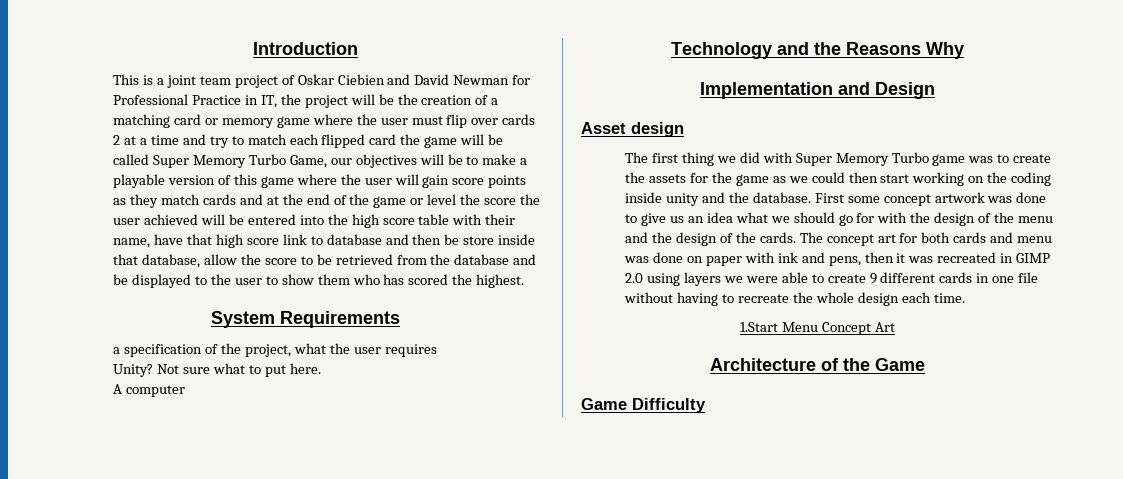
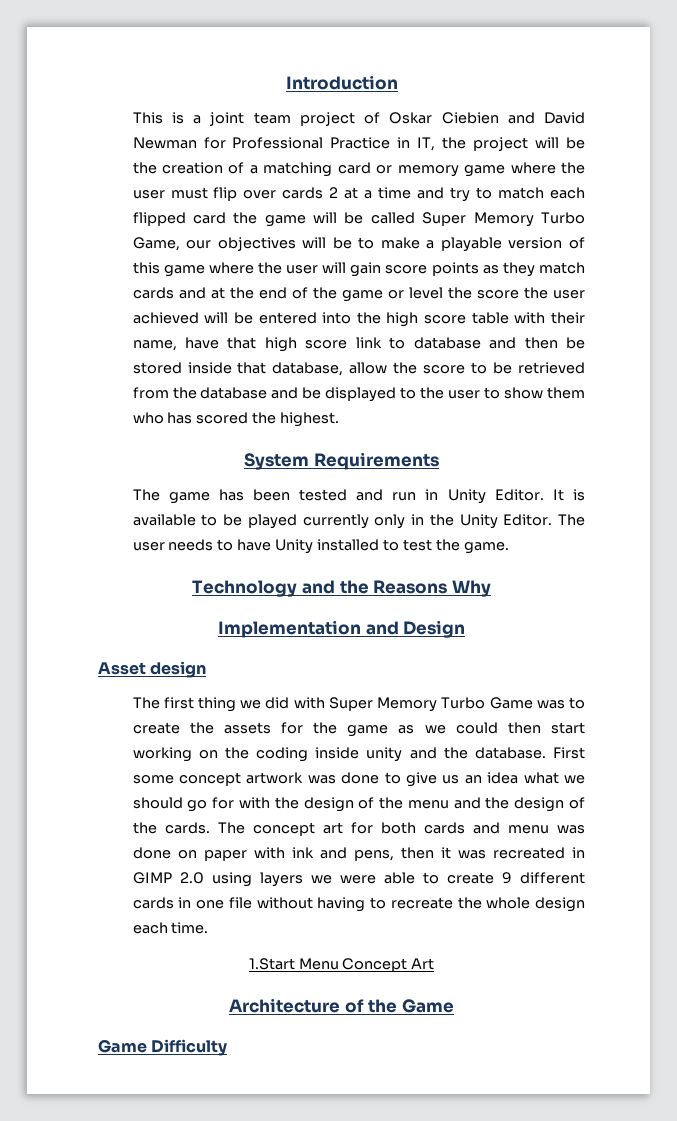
- This is a joint team project of Oskar Ciebien and David Newman for Professional Practice in IT, the project will be the creation of a matching card or memory game where the user must flip over cards 2 at a time and try to match each flipped card the game will be called Super Memory Turbo Game, our objectives will be to make a playable version of this game where the user will gain score points as they match cards and at the end of the game or level the score the user achieved will be entered into the high score table with their name, have that high score link to database and then be store inside that database, allow the score to be retrieved from the database and be displayed to the user to show them who has scored the highest.
+ This is a joint team project of Oskar Ciebien and David Newman for Professional Practice in IT, the project will be the creation of a matching card or memory game where the user must flip over cards 2 at a time and try to match each flipped card the game will be called Super Memory Turbo Game, our objectives will be to make a playable version of this game where the user will gain score points as they match cards and at the end of the game or level the score the user achieved will be entered into the high score table with their name, have that high score link to database and then be stored inside that database, allow the score to be retrieved from the database and be displayed to the user to show them who has scored the highest.
- a specification of the project, what the user requires
- Unity? Not sure what to put here.
- A computer
+ The game has been tested and run in Unity Editor. It is available to be played currently only in the Unity Editor. The user needs to have Unity installed to test the game.
- The first thing we did with Super Memory Turbo game was to create the assets for the game as we could then start working on the coding inside unity and the database.
+ The first thing we did with Super Memory Turbo Game was to create the assets for the game as we could then start working on the coding inside unity and the database.

